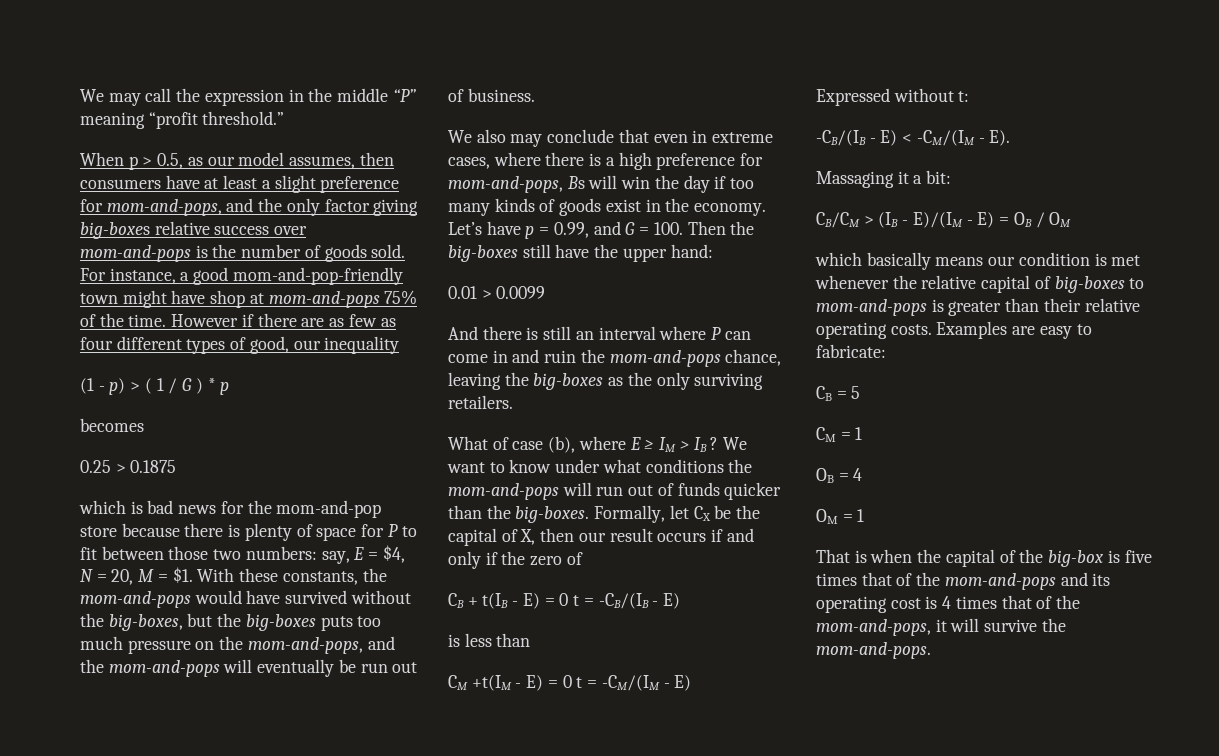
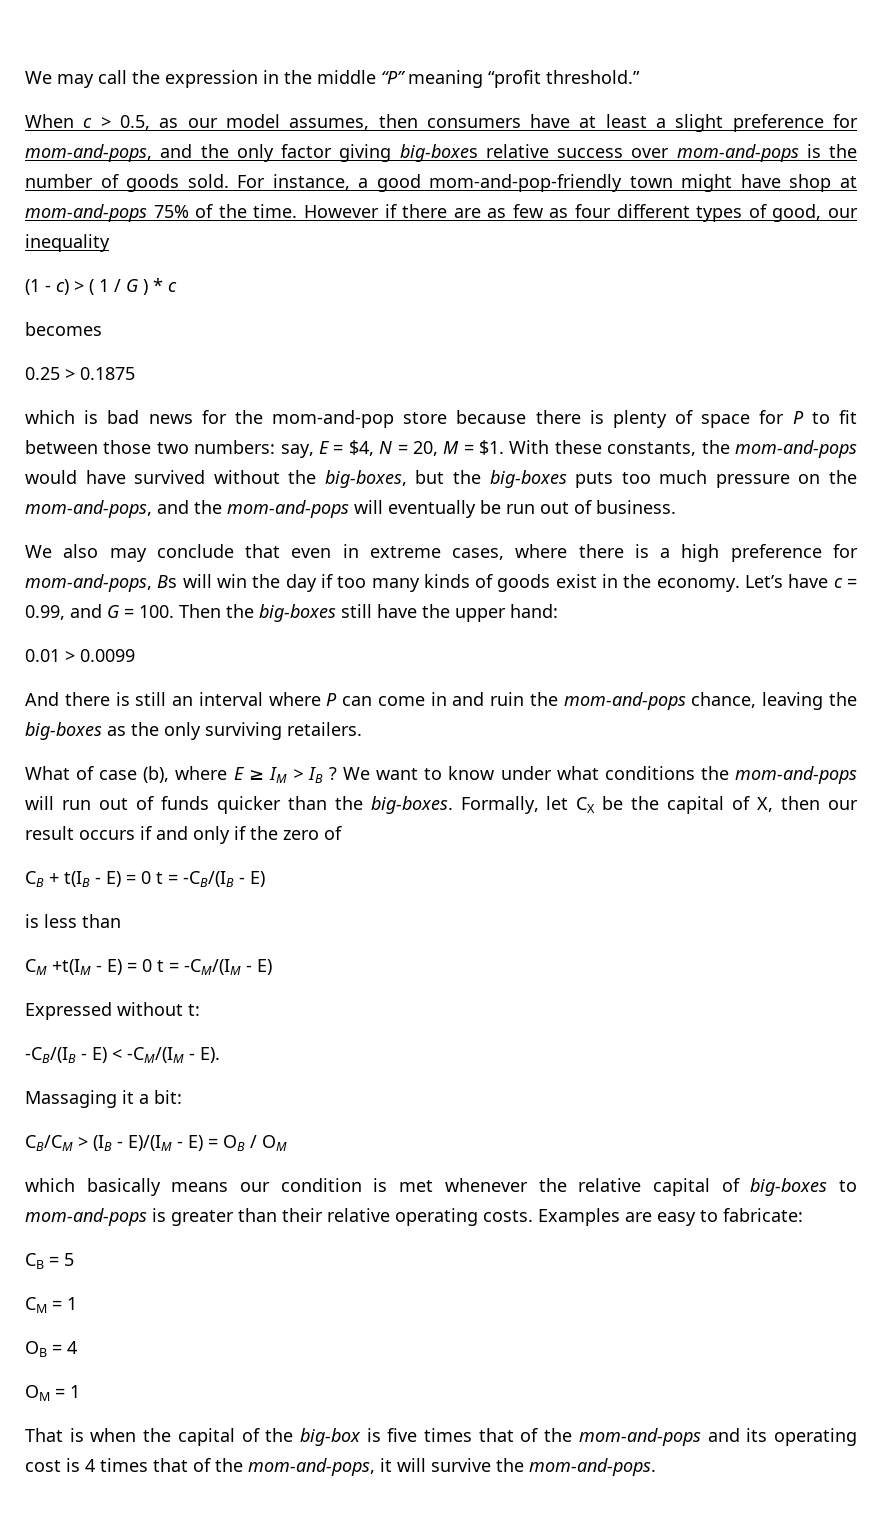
- When p > 0.5, as our model assumes, then consumers have at least a slight preference for mom-and-pops, and the only factor giving big-boxes relative success over mom-and-pops is the number of goods sold.
+ When c > 0.5, as our model assumes, then consumers have at least a slight preference for mom-and-pops, and the only factor giving big-boxes relative success over mom-and-pops is the number of goods sold.
- (1 - p) > ( 1 / G ) * p
+ (1 - c) > ( 1 / G ) * c
- Let’s have p = 0.99, and G = 100. Then the big-boxes still have the upper hand:
+ Let’s have c = 0.99, and G = 100. Then the big-boxes still have the upper hand:

